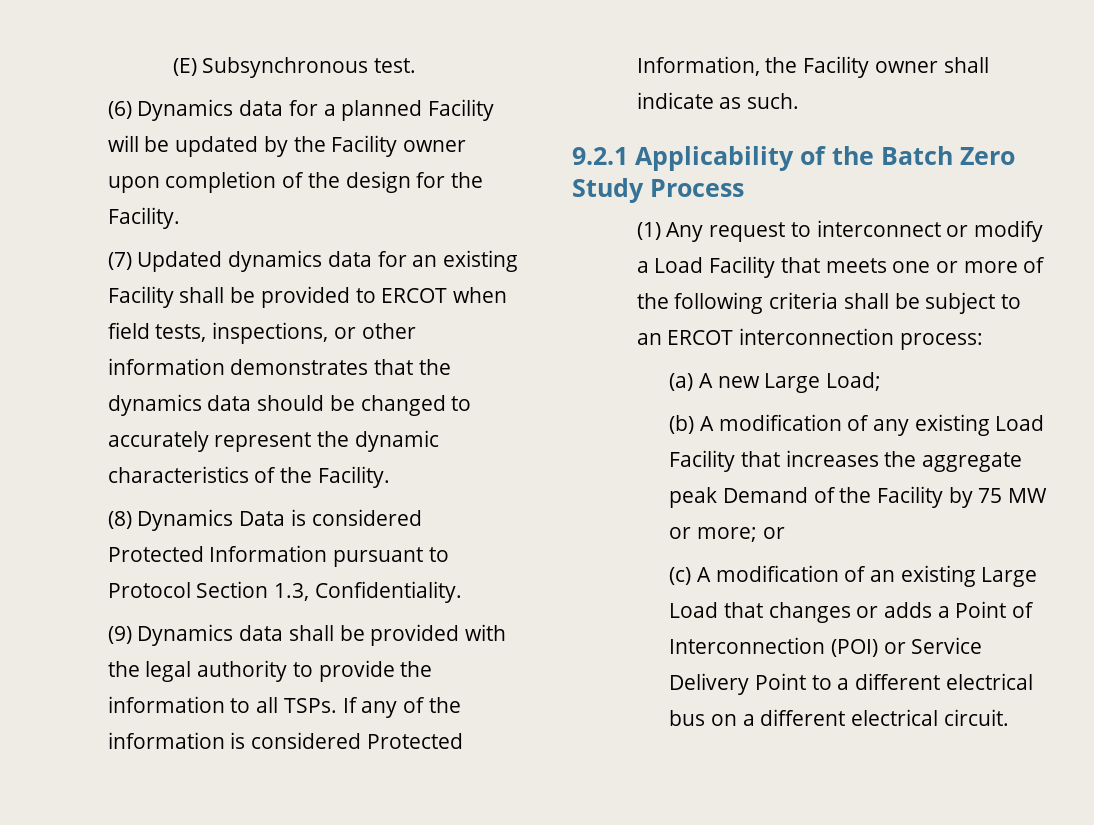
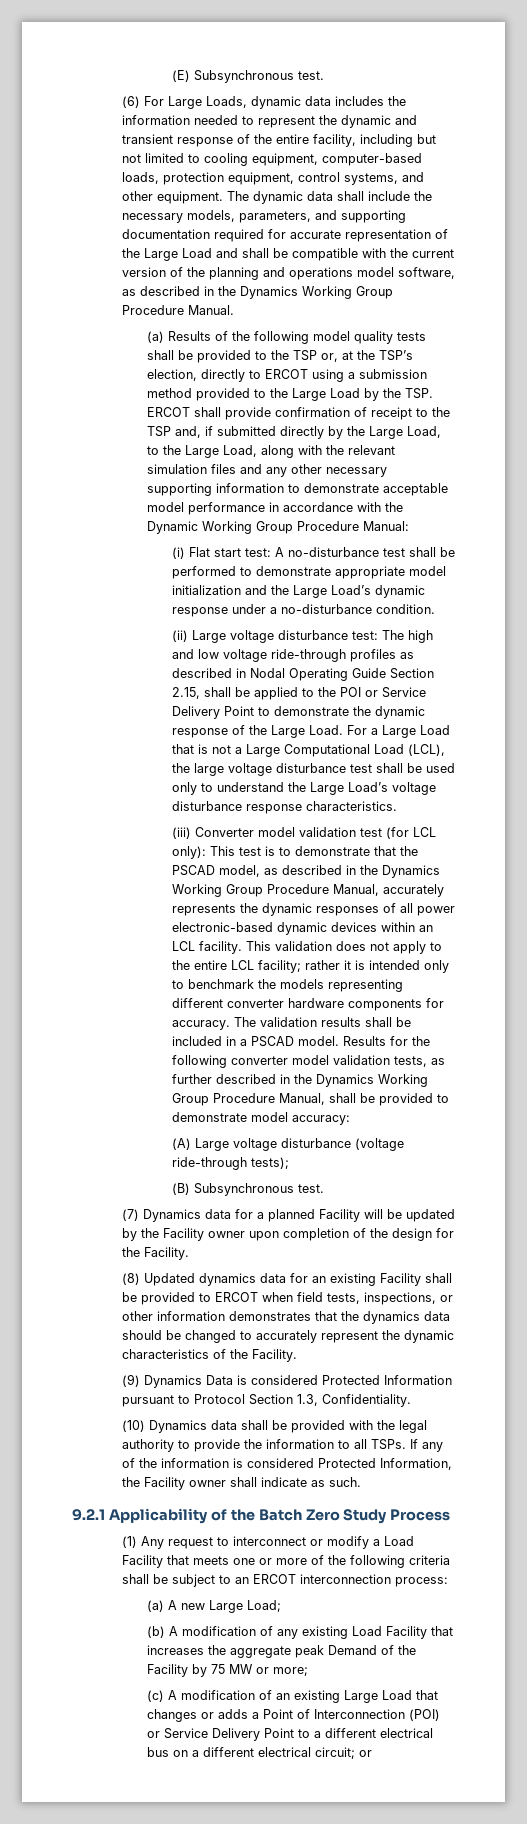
- (6) Dynamics data for a planned Facility will be updated by the Facility owner upon completion of the design for the Facility.
+ (6) For Large Loads, dynamic data includes the information needed to represent the dynamic and transient response of the entire facility, including but not limited to cooling equipment, computer-based loads, protection equipment, control systems, and other equipment. The dynamic data shall include the necessary models, parameters, and supporting documentation required for accurate representation of the Large Load and shall be compatible with the current version of the planning and operations model software, as described in the Dynamics Working Group Procedure Manual.
+ (a) Results of the following model quality tests shall be provided to the TSP or, at the TSP’s election, directly to ERCOT using a submission method provided to the Large Load by the TSP. ERCOT shall provide confirmation of receipt to the TSP and, if submitted directly by the Large Load, to the Large Load, along with the relevant simulation files and any other necessary supporting information to demonstrate acceptable model performance in accordance with the Dynamic Working Group Procedure Manual:
+ (i) Flat start test: A no-disturbance test shall be performed to demonstrate appropriate model initialization and the Large Load’s dynamic response under a no-disturbance condition.
+ (ii) Large voltage disturbance test: The high and low voltage ride-through profiles as described in Nodal Operating Guide Section 2.15, shall be applied to the POI or Service Delivery Point to demonstrate the dynamic response of the Large Load. For a Large Load that is not a Large Computational Load (LCL), the large voltage disturbance test shall be used only to understand the Large Load’s voltage disturbance response characteristics.
+ (iii) Converter model validation test (for LCL only): This test is to demonstrate that the PSCAD model, as described in the Dynamics Working Group Procedure Manual, accurately represents the dynamic responses of all power electronic-based dynamic devices within an LCL facility. This validation does not apply to the entire LCL facility; rather it is intended only to benchmark the models representing different converter hardware components for accuracy. The validation results shall be included in a PSCAD model. Results for the following converter model validation tests, as further described in the Dynamics Working Group Procedure Manual, shall be provided to demonstrate model accuracy:
+ (A) Large voltage disturbance (voltage ride-through tests);
+ (B) Subsynchronous test.
+ (7) Dynamics data for a planned Facility will be updated by the Facility owner upon completion of the design for the Facility.
- (7) Updated dynamics data for an existing Facility shall be provided to ERCOT when field tests, inspections, or other information demonstrates that the dynamics data should be changed to accurately represent the dynamic characteristics of the Facility.
+ (8) Updated dynamics data for an existing Facility shall be provided to ERCOT when field tests, inspections, or other information demonstrates that the dynamics data should be changed to accurately represent the dynamic characteristics of the Facility.
- (8) Dynamics Data is considered Protected Information pursuant to Protocol Section 1.3, Confidentiality.
+ (9) Dynamics Data is considered Protected Information pursuant to Protocol Section 1.3, Confidentiality.
- (9) Dynamics data shall be provided with the legal authority to provide the information to all TSPs.
+ (10) Dynamics data shall be provided with the legal authority to provide the information to all TSPs.
- (b) A modification of any existing Load Facility that increases the aggregate peak Demand of the Facility by 75 MW or more; or
+ (b) A modification of any existing Load Facility that increases the aggregate peak Demand of the Facility by 75 MW or more;
- (c) A modification of an existing Large Load that changes or adds a Point of Interconnection (POI) or Service Delivery Point to a different electrical bus on a different electrical circuit.
+ (c) A modification of an existing Large Load that changes or adds a Point of Interconnection (POI) or Service Delivery Point to a different electrical bus on a different electrical circuit; or

